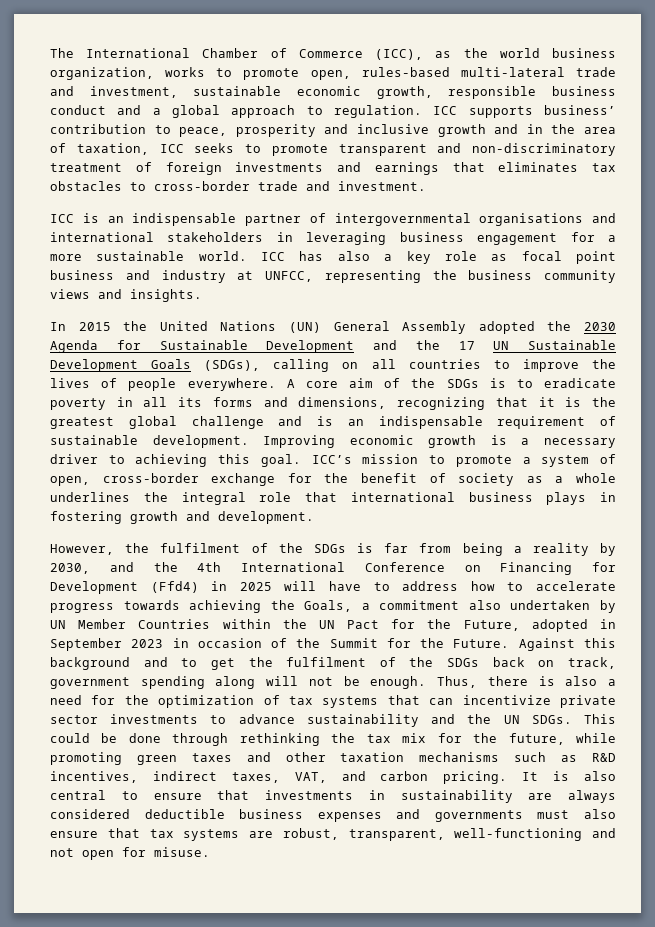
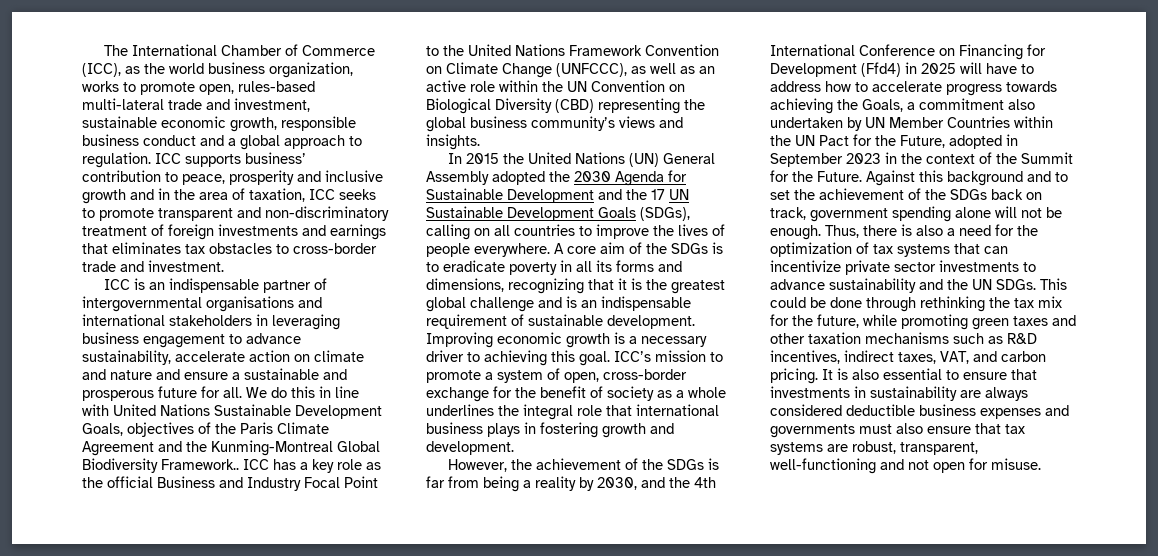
- ICC is an indispensable partner of intergovernmental organisations and international stakeholders in leveraging business engagement for a more sustainable world.
+ ICC is an indispensable partner of intergovernmental organisations and international stakeholders in leveraging business engagement to advance sustainability, accelerate action on climate and nature and ensure a sustainable and prosperous future for all. We do this in line with United Nations Sustainable Development Goals, objectives of the Paris Climate Agreement and the Kunming-Montreal Global Biodiversity Framework..
- ICC has also a key role as focal point business and industry at UNFCC, representing the business community views and insights.
+ ICC has a key role as the official Business and Industry Focal Point to the United Nations Framework Convention on Climate Change (UNFCCC), as well as an active role within the UN Convention on Biological Diversity (CBD) representing the global business community’s views and insights.
- However, the fulfilment of the SDGs is far from being a reality by 2030, and the 4th International Conference on Financing for Development (Ffd4) in 2025 will have to address how to accelerate progress towards achieving the Goals, a commitment also undertaken by UN Member Countries within the UN Pact for the Future, adopted in September 2023 in occasion of the Summit for the Future.
+ However, the achievement of the SDGs is far from being a reality by 2030, and the 4th International Conference on Financing for Development (Ffd4) in 2025 will have to address how to accelerate progress towards achieving the Goals, a commitment also undertaken by UN Member Countries within the UN Pact for the Future, adopted in September 2023 in the context of the Summit for the Future.
- Against this background and to get the fulfilment of the SDGs back on track, government spending along will not be enough.
+ Against this background and to set the achievement of the SDGs back on track, government spending alone will not be enough.
- It is also central to ensure that investments in sustainability are always considered deductible business expenses and governments must also ensure that tax systems are robust, transparent, well-functioning and not open for misuse.
+ It is also essential to ensure that investments in sustainability are always considered deductible business expenses and governments must also ensure that tax systems are robust, transparent, well-functioning and not open for misuse.

